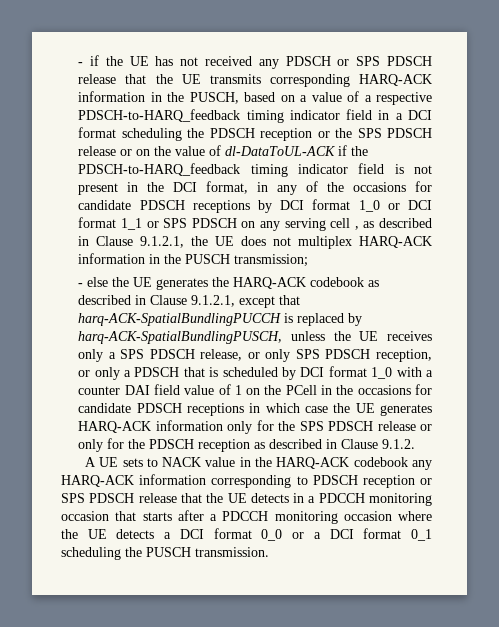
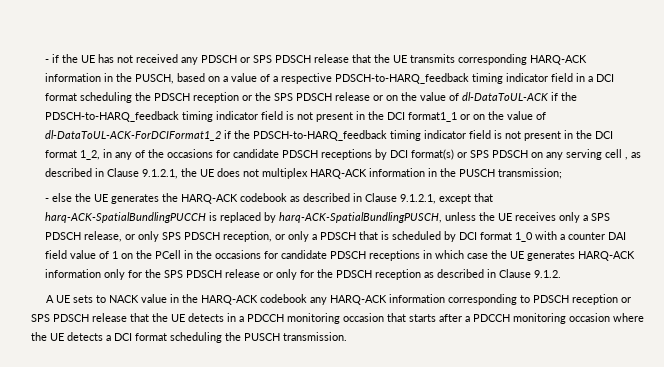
- - if the UE has not received any PDSCH or SPS PDSCH release that the UE transmits corresponding HARQ-ACK information in the PUSCH, based on a value of a respective PDSCH-to-HARQ_feedback timing indicator field in a DCI format scheduling the PDSCH reception or the SPS PDSCH release or on the value of dl-DataToUL-ACK if the PDSCH-to-HARQ_feedback timing indicator field is not present in the DCI format, in any of the occasions for candidate PDSCH receptions by DCI format 1_0 or DCI format 1_1 or SPS PDSCH on any serving cell , as described in Clause 9.1.2.1, the UE does not multiplex HARQ-ACK information in the PUSCH transmission;
+ - if the UE has not received any PDSCH or SPS PDSCH release that the UE transmits corresponding HARQ-ACK information in the PUSCH, based on a value of a respective PDSCH-to-HARQ_feedback timing indicator field in a DCI format scheduling the PDSCH reception or the SPS PDSCH release or on the value of dl-DataToUL-ACK if the PDSCH-to-HARQ_feedback timing indicator field is not present in the DCI format1_1 or on the value of dl-DataToUL-ACK-ForDCIFormat1_2 if the PDSCH-to-HARQ_feedback timing indicator field is not present in the DCI format 1_2, in any of the occasions for candidate PDSCH receptions by DCI format(s) or SPS PDSCH on any serving cell , as described in Clause 9.1.2.1, the UE does not multiplex HARQ-ACK information in the PUSCH transmission;
- A UE sets to NACK value in the HARQ-ACK codebook any HARQ-ACK information corresponding to PDSCH reception or SPS PDSCH release that the UE detects in a PDCCH monitoring occasion that starts after a PDCCH monitoring occasion where the UE detects a DCI format 0_0 or a DCI format 0_1 scheduling the PUSCH transmission.
+ A UE sets to NACK value in the HARQ-ACK codebook any HARQ-ACK information corresponding to PDSCH reception or SPS PDSCH release that the UE detects in a PDCCH monitoring occasion that starts after a PDCCH monitoring occasion where the UE detects a DCI format scheduling the PUSCH transmission.

